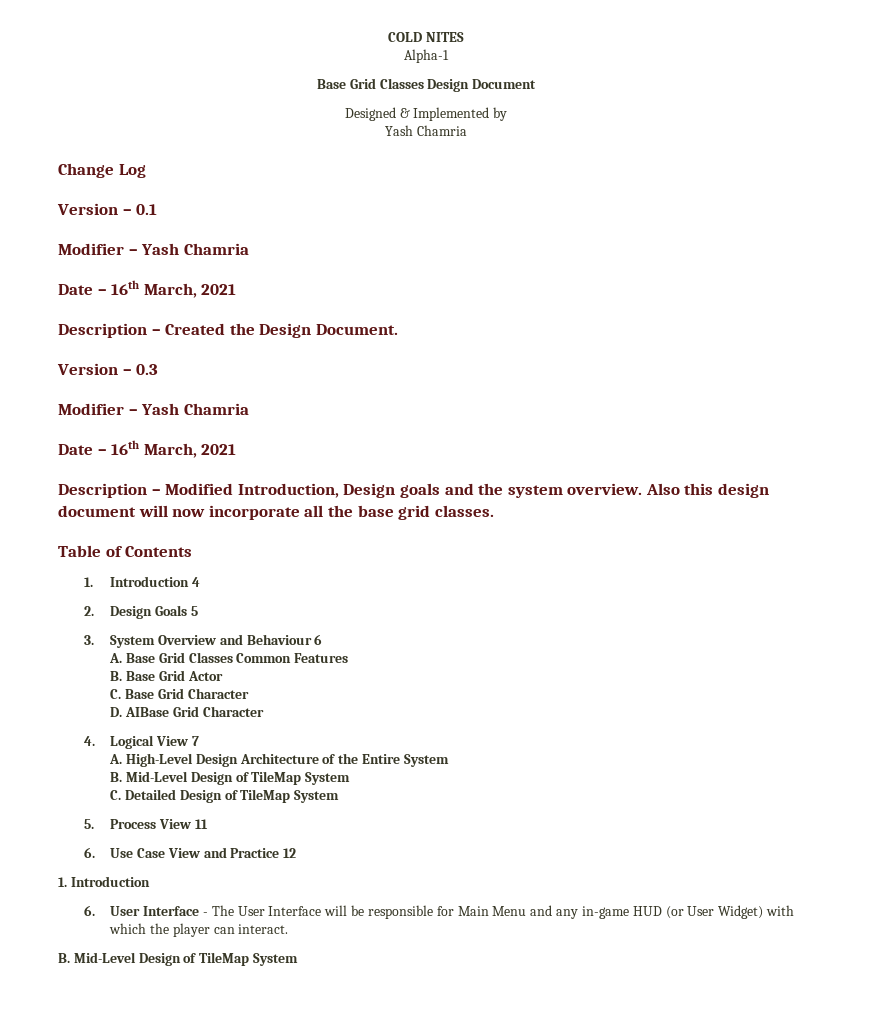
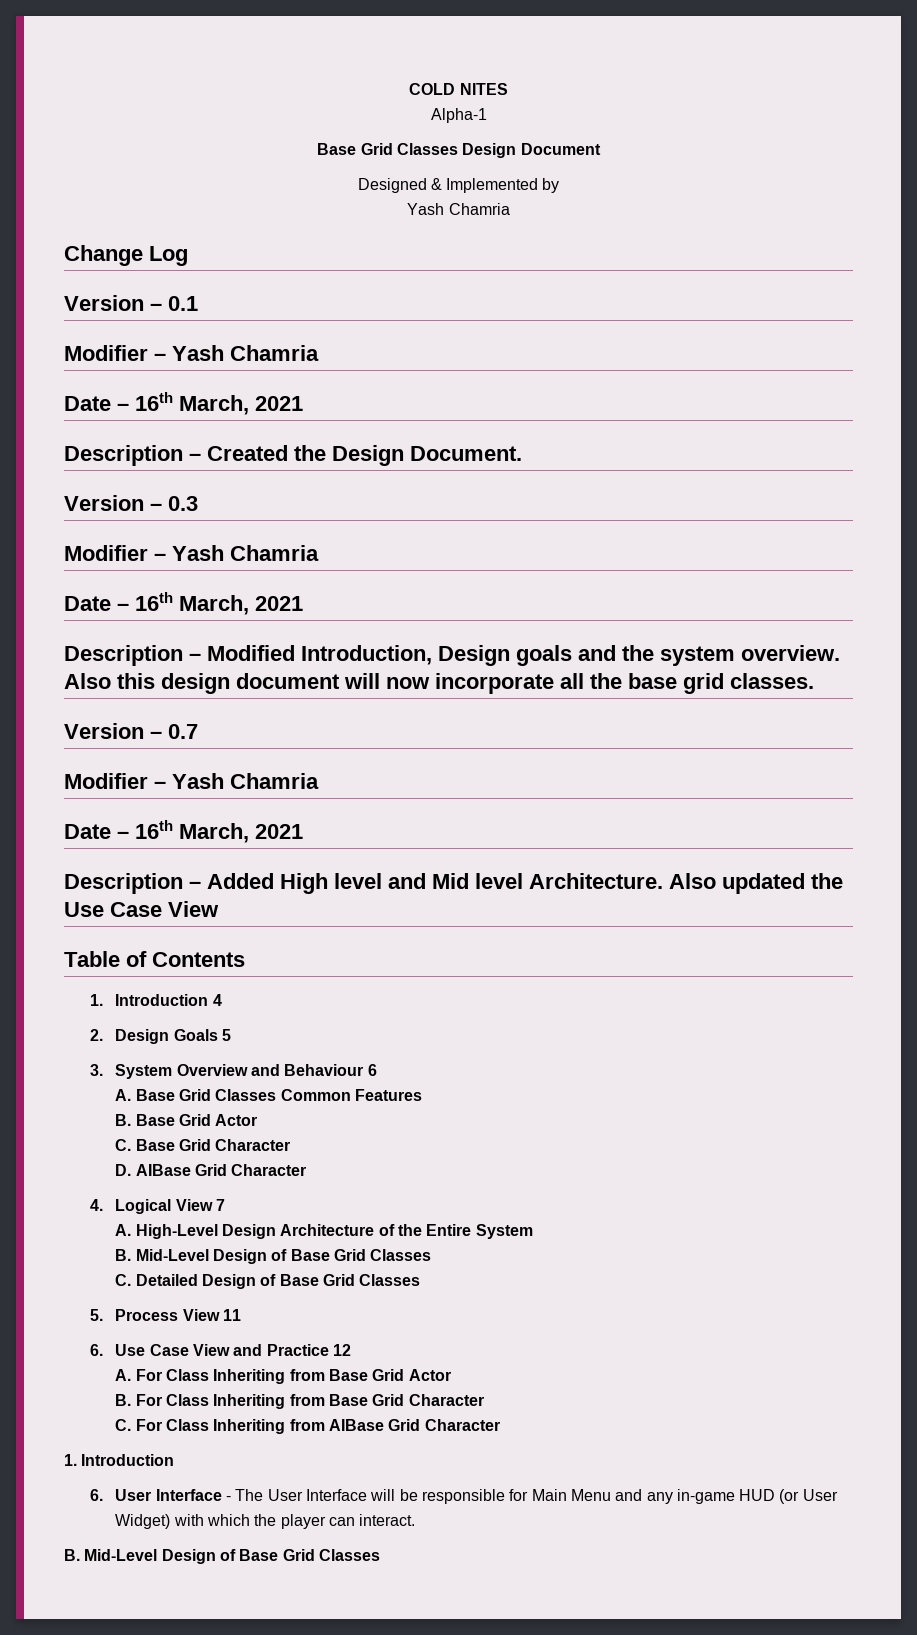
+ Version – 0.7
+ Modifier – Yash Chamria
+ Date – 16th March, 2021
+ Description – Added High level and Mid level Architecture. Also updated the Use Case View
  A. High-Level Design Architecture of the Entire System
- B. Mid-Level Design of TileMap System
+ B. Mid-Level Design of Base Grid Classes
- C. Detailed Design of TileMap System
+ C. Detailed Design of Base Grid Classes
+ A. For Class Inheriting from Base Grid Actor
+ B. For Class Inheriting from Base Grid Character
+ C. For Class Inheriting from AIBase Grid Character
  6. User Interface - The User Interface will be responsible for Main Menu and any in-game HUD (or User Widget) with which the player can interact.
- B. Mid-Level Design of TileMap System
+ B. Mid-Level Design of Base Grid Classes

